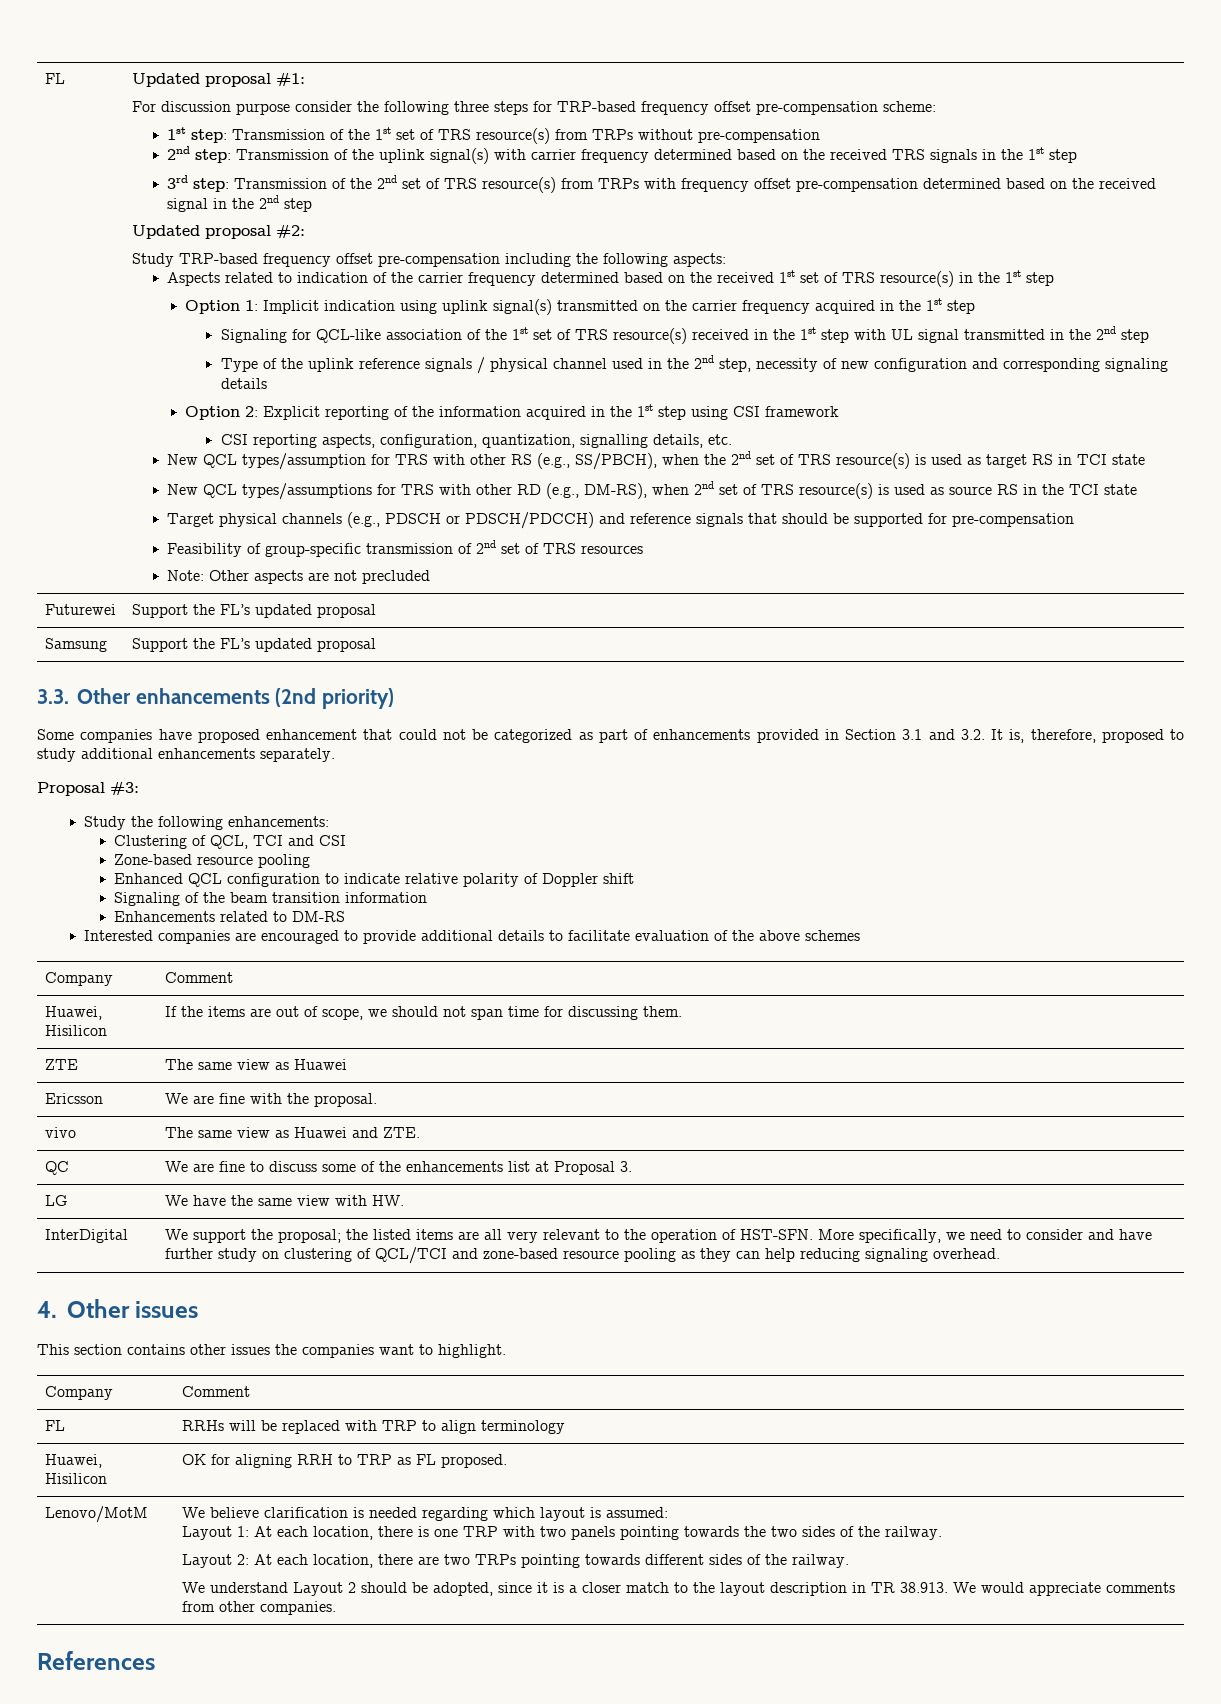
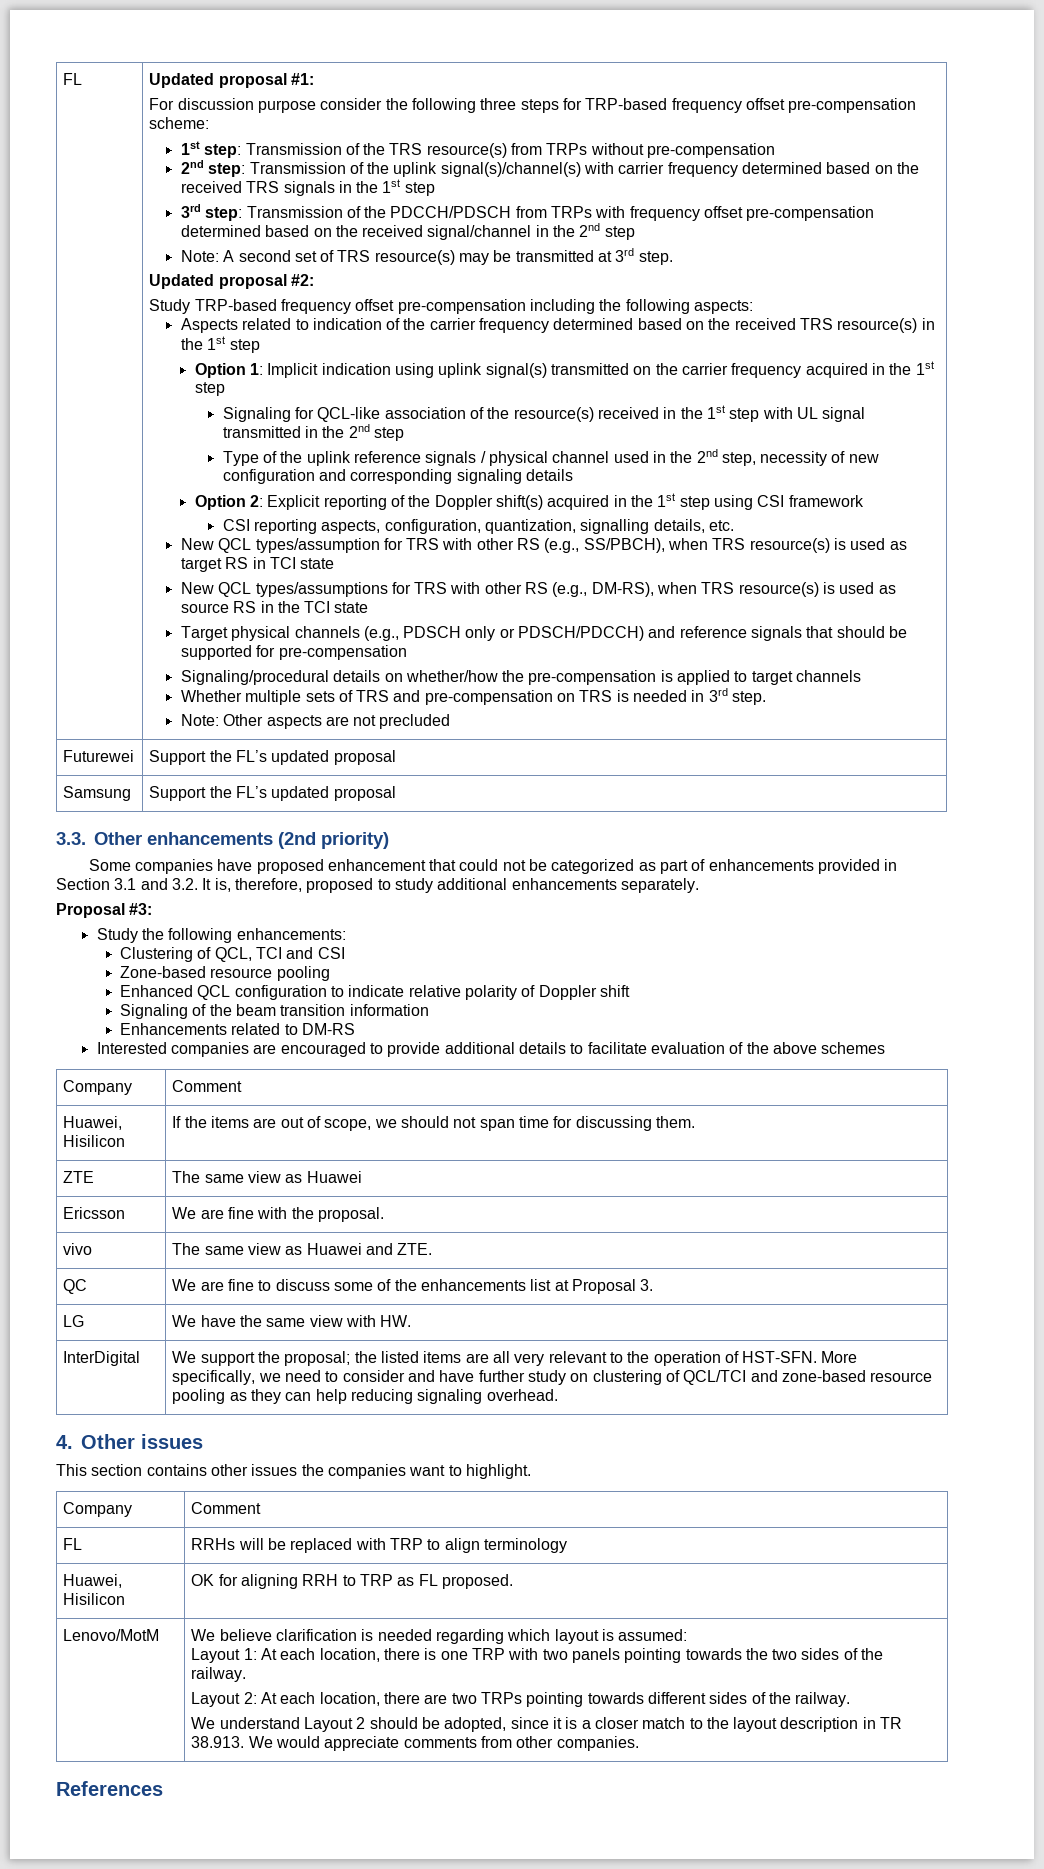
- 1st step: Transmission of the 1st set of TRS resource(s) from TRPs without pre-compensation
+ 1st step: Transmission of the TRS resource(s) from TRPs without pre-compensation
- 2nd step: Transmission of the uplink signal(s) with carrier frequency determined based on the received TRS signals in the 1st step
+ 2nd step: Transmission of the uplink signal(s)/channel(s) with carrier frequency determined based on the received TRS signals in the 1st step
- 3rd step: Transmission of the 2nd set of TRS resource(s) from TRPs with frequency offset pre-compensation determined based on the received signal in the 2nd step
+ 3rd step: Transmission of the PDCCH/PDSCH from TRPs with frequency offset pre-compensation determined based on the received signal/channel in the 2nd step
+ Note: A second set of TRS resource(s) may be transmitted at 3rd step.
- Aspects related to indication of the carrier frequency determined based on the received 1st set of TRS resource(s) in the 1st step
+ Aspects related to indication of the carrier frequency determined based on the received TRS resource(s) in the 1st step
- Signaling for QCL-like association of the 1st set of TRS resource(s) received in the 1st step with UL signal transmitted in the 2nd step
+ Signaling for QCL-like association of the resource(s) received in the 1st step with UL signal transmitted in the 2nd step
- Option 2: Explicit reporting of the information acquired in the 1st step using CSI framework
+ Option 2: Explicit reporting of the Doppler shift(s) acquired in the 1st step using CSI framework
- New QCL types/assumption for TRS with other RS (e.g., SS/PBCH), when the 2nd set of TRS resource(s) is used as target RS in TCI state
+ New QCL types/assumption for TRS with other RS (e.g., SS/PBCH), when TRS resource(s) is used as target RS in TCI state
- New QCL types/assumptions for TRS with other RD (e.g., DM-RS), when 2nd set of TRS resource(s) is used as source RS in the TCI state
+ New QCL types/assumptions for TRS with other RS (e.g., DM-RS), when TRS resource(s) is used as source RS in the TCI state
- Target physical channels (e.g., PDSCH or PDSCH/PDCCH) and reference signals that should be supported for pre-compensation
+ Target physical channels (e.g., PDSCH only or PDSCH/PDCCH) and reference signals that should be supported for pre-compensation
- Feasibility of group-specific transmission of 2nd set of TRS resources
+ Signaling/procedural details on whether/how the pre-compensation is applied to target channels
+ Whether multiple sets of TRS and pre-compensation on TRS is needed in 3rd step.

